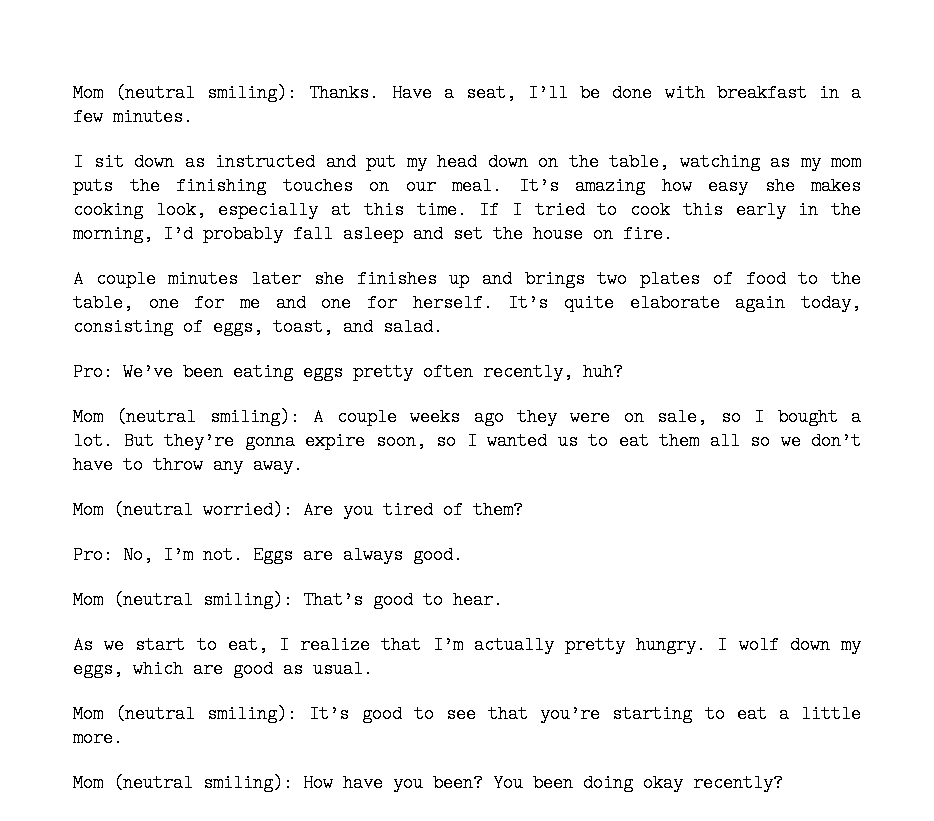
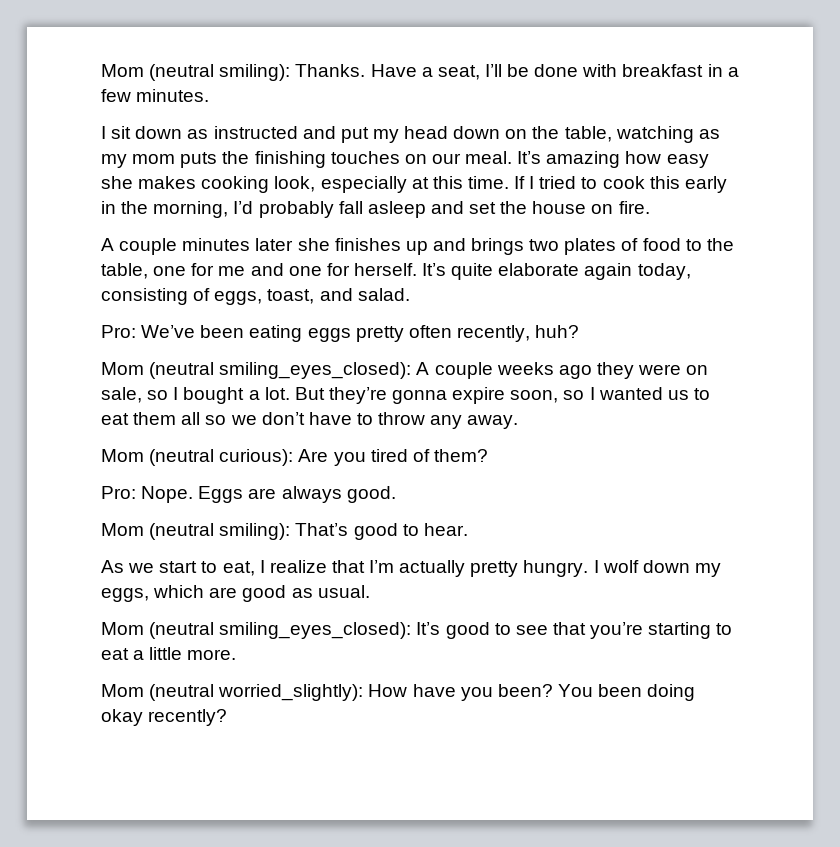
- Mom (neutral smiling): A couple weeks ago they were on sale, so I bought a lot.
+ Mom (neutral smiling_eyes_closed): A couple weeks ago they were on sale, so I bought a lot.
- Mom (neutral worried): Are you tired of them?
+ Mom (neutral curious): Are you tired of them?
- Pro: No, I’m not.
+ Pro: Nope.
- Mom (neutral smiling): It’s good to see that you’re starting to eat a little more.
+ Mom (neutral smiling_eyes_closed): It’s good to see that you’re starting to eat a little more.
- Mom (neutral smiling): How have you been?
+ Mom (neutral worried_slightly): How have you been?

